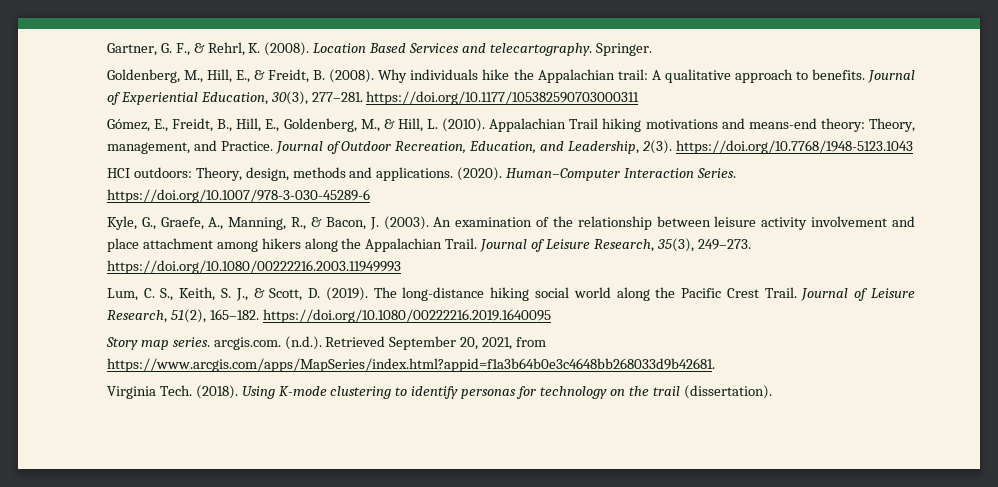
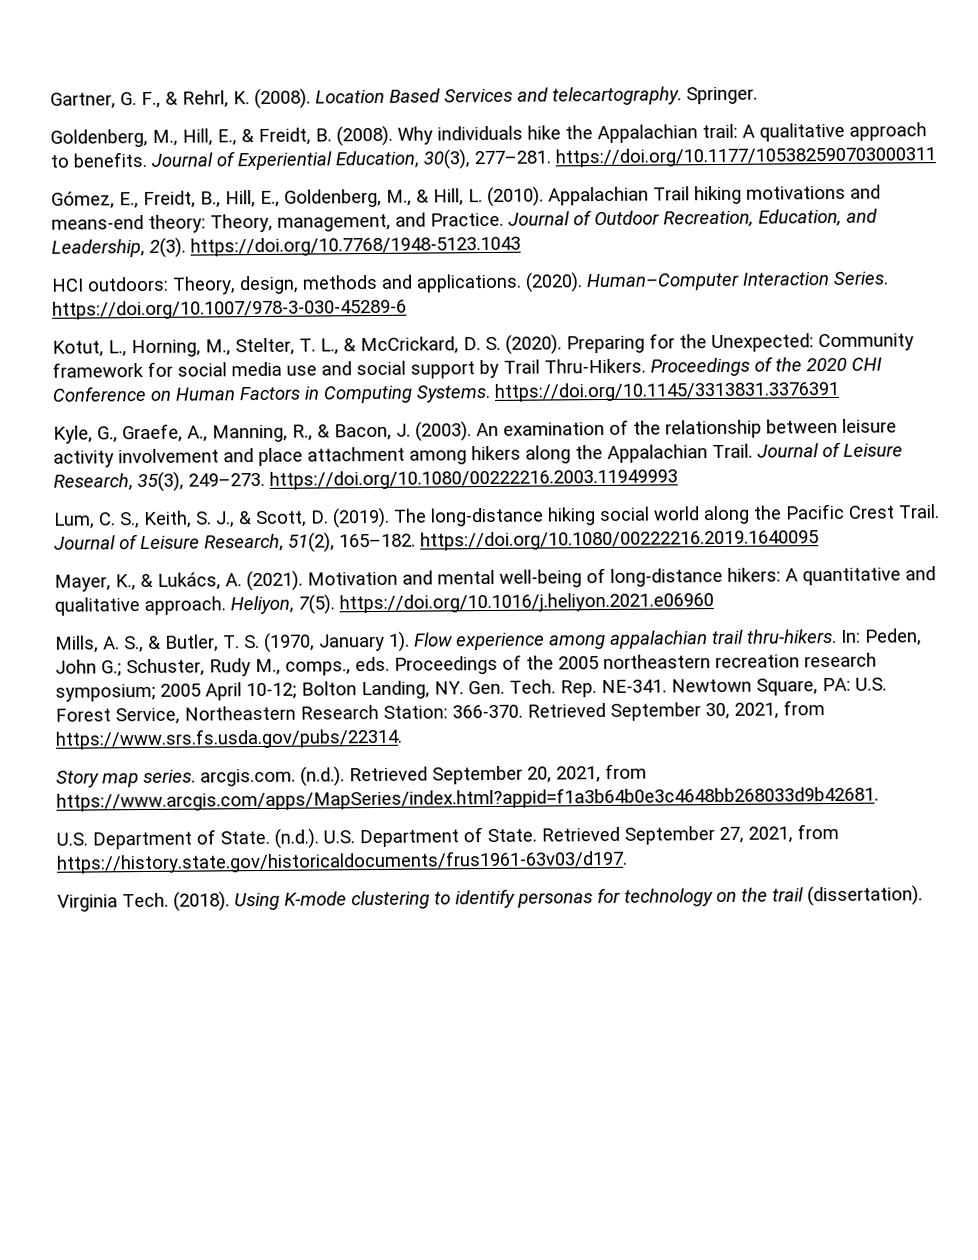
+ Kotut, L., Horning, M., Stelter, T. L., & McCrickard, D. S. (2020). Preparing for the Unexpected: Community framework for social media use and social support by Trail Thru-Hikers. Proceedings of the 2020 CHI Conference on Human Factors in Computing Systems. https://doi.org/10.1145/3313831.3376391
+ Mayer, K., & Lukács, A. (2021). Motivation and mental well-being of long-distance hikers: A quantitative and qualitative approach. Heliyon, 7(5). https://doi.org/10.1016/j.heliyon.2021.e06960
+ Mills, A. S., & Butler, T. S. (1970, January 1). Flow experience among appalachian trail thru-hikers. In: Peden, John G.; Schuster, Rudy M., comps., eds. Proceedings of the 2005 northeastern recreation research symposium; 2005 April 10-12; Bolton Landing, NY. Gen. Tech. Rep. NE-341. Newtown Square, PA: U.S. Forest Service, Northeastern Research Station: 366-370. Retrieved September 30, 2021, from https://www.srs.fs.usda.gov/pubs/22314.
+ U.S. Department of State. (n.d.). U.S. Department of State. Retrieved September 27, 2021, from https://history.state.gov/historicaldocuments/frus1961-63v03/d197.

